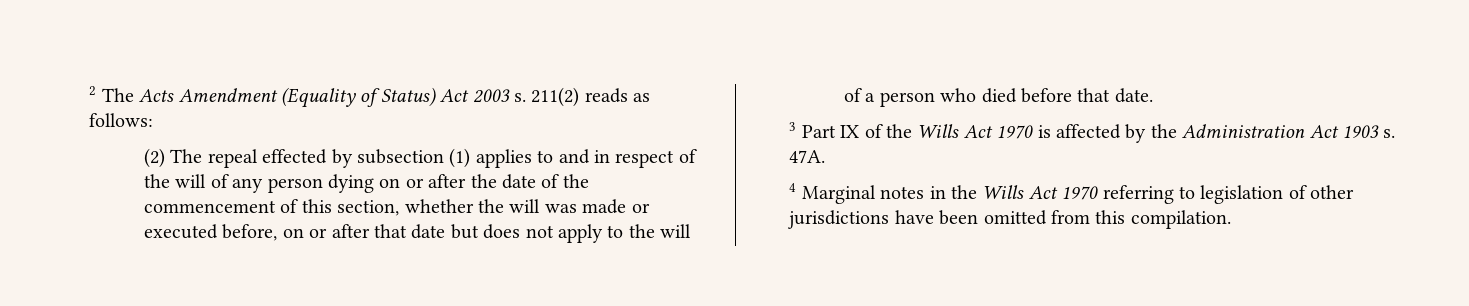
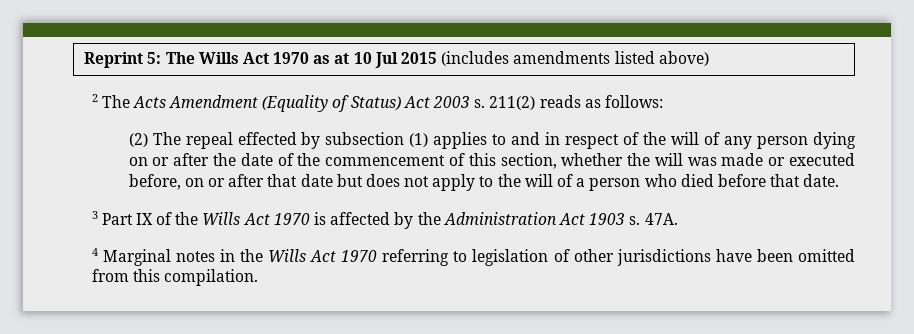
+ Reprint 5: The Wills Act 1970 as at 10 Jul 2015 (includes amendments listed above)

